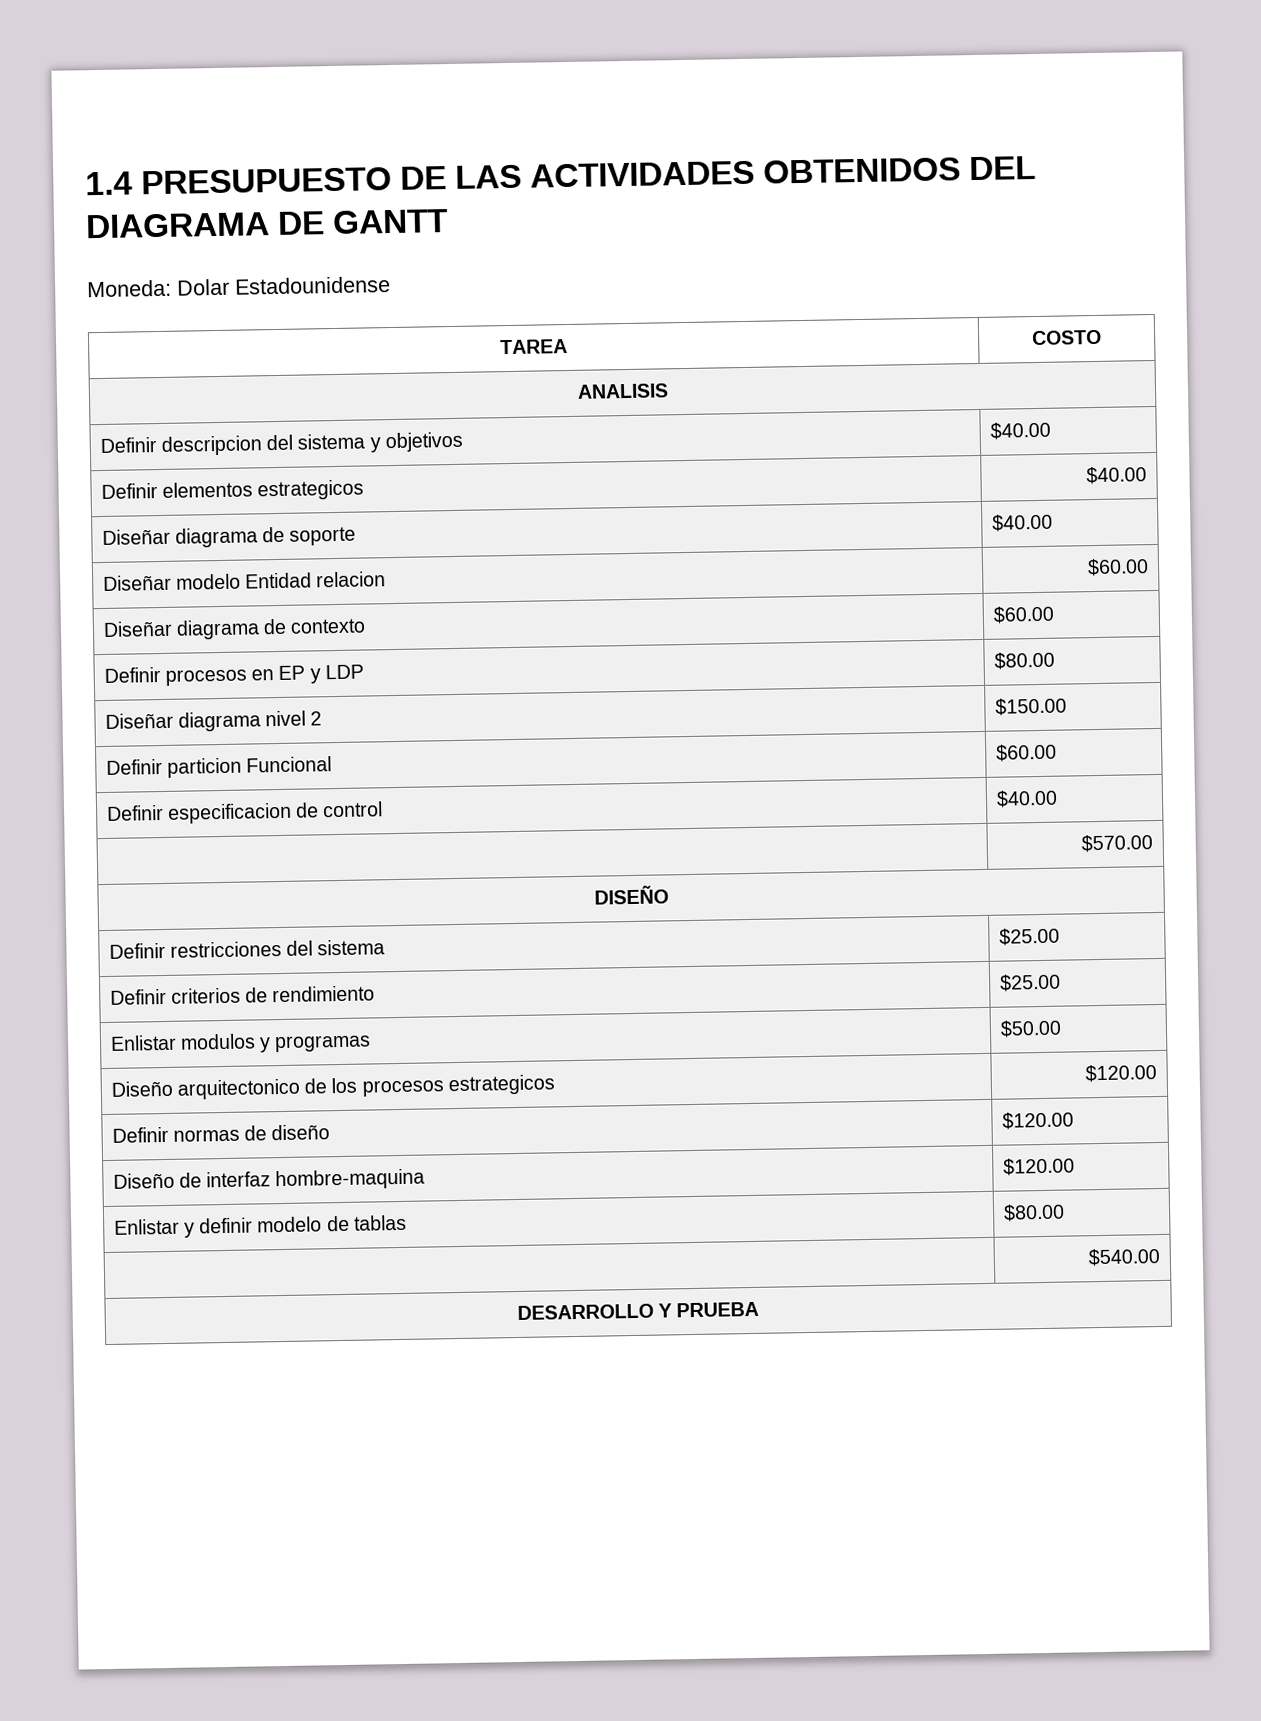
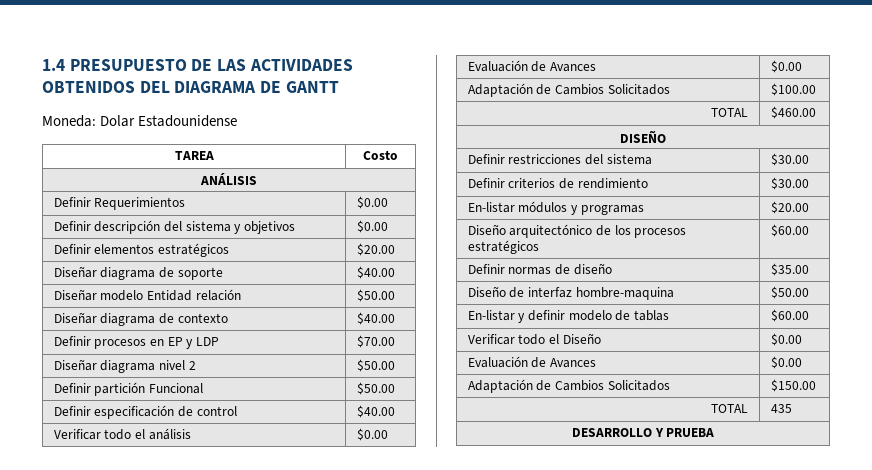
- TAREA | COSTO
- ANALISIS
- Definir descripcion del sistema y objetivos | $40.00
+ TAREA | Costo
+ ANÁLISIS
+ Definir Requerimientos | $0.00
+ Definir descripción del sistema y objetivos | $0.00
- Definir elementos estrategicos | $40.00
+ Definir elementos estratégicos | $20.00
- Diseñar modelo Entidad relacion | $60.00
+ Diseñar modelo Entidad relación | $50.00
- Diseñar diagrama de contexto | $60.00
+ Diseñar diagrama de contexto | $40.00
- Definir procesos en EP y LDP | $80.00
+ Definir procesos en EP y LDP | $70.00
- Diseñar diagrama nivel 2 | $150.00
- Definir particion Funcional | $60.00
- Definir especificacion de control | $40.00
+ Diseñar diagrama nivel 2 | $50.00
+ Definir partición Funcional | $50.00
+ Definir especificación de control | $40.00
- | $570.00
+ Verificar todo el análisis | $0.00
+ Evaluación de Avances | $0.00
+ Adaptación de Cambios Solicitados | $100.00
+ TOTAL | $460.00
- Definir restricciones del sistema | $25.00
+ Definir restricciones del sistema | $30.00
- Definir criterios de rendimiento | $25.00
- Enlistar modulos y programas | $50.00
- Diseño arquitectonico de los procesos estrategicos | $120.00
+ Definir criterios de rendimiento | $30.00
+ En-listar módulos y programas | $20.00
+ Diseño arquitectónico de los procesos estratégicos | $60.00
- Definir normas de diseño | $120.00
+ Definir normas de diseño | $35.00
- Diseño de interfaz hombre-maquina | $120.00
- Enlistar y definir modelo de tablas | $80.00
- | $540.00
+ Diseño de interfaz hombre-maquina | $50.00
+ En-listar y definir modelo de tablas | $60.00
+ Verificar todo el Diseño | $0.00
+ Evaluación de Avances | $0.00
+ Adaptación de Cambios Solicitados | $150.00
+ TOTAL | 435

